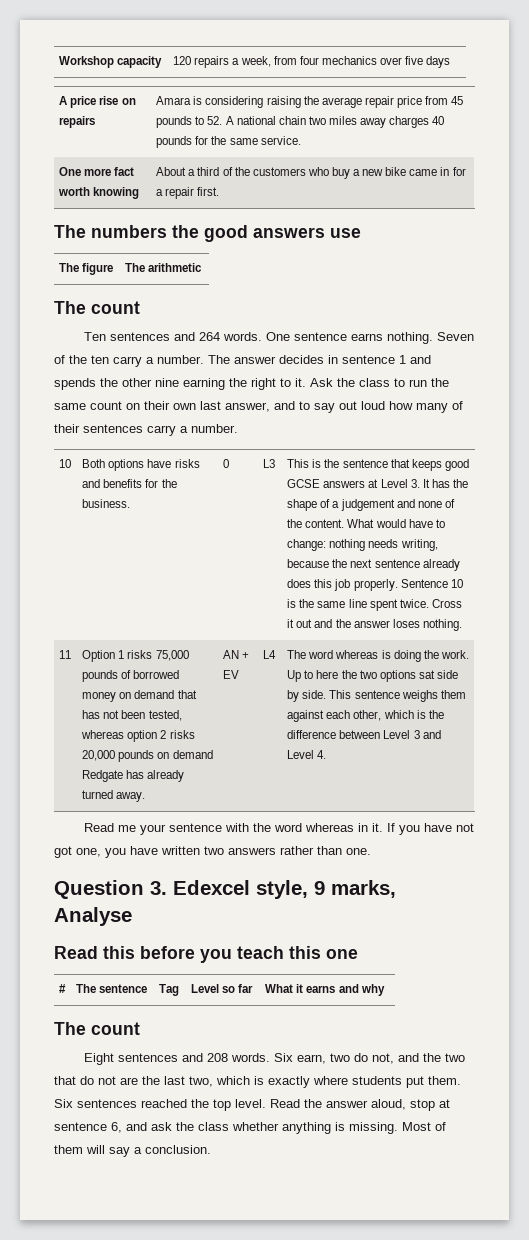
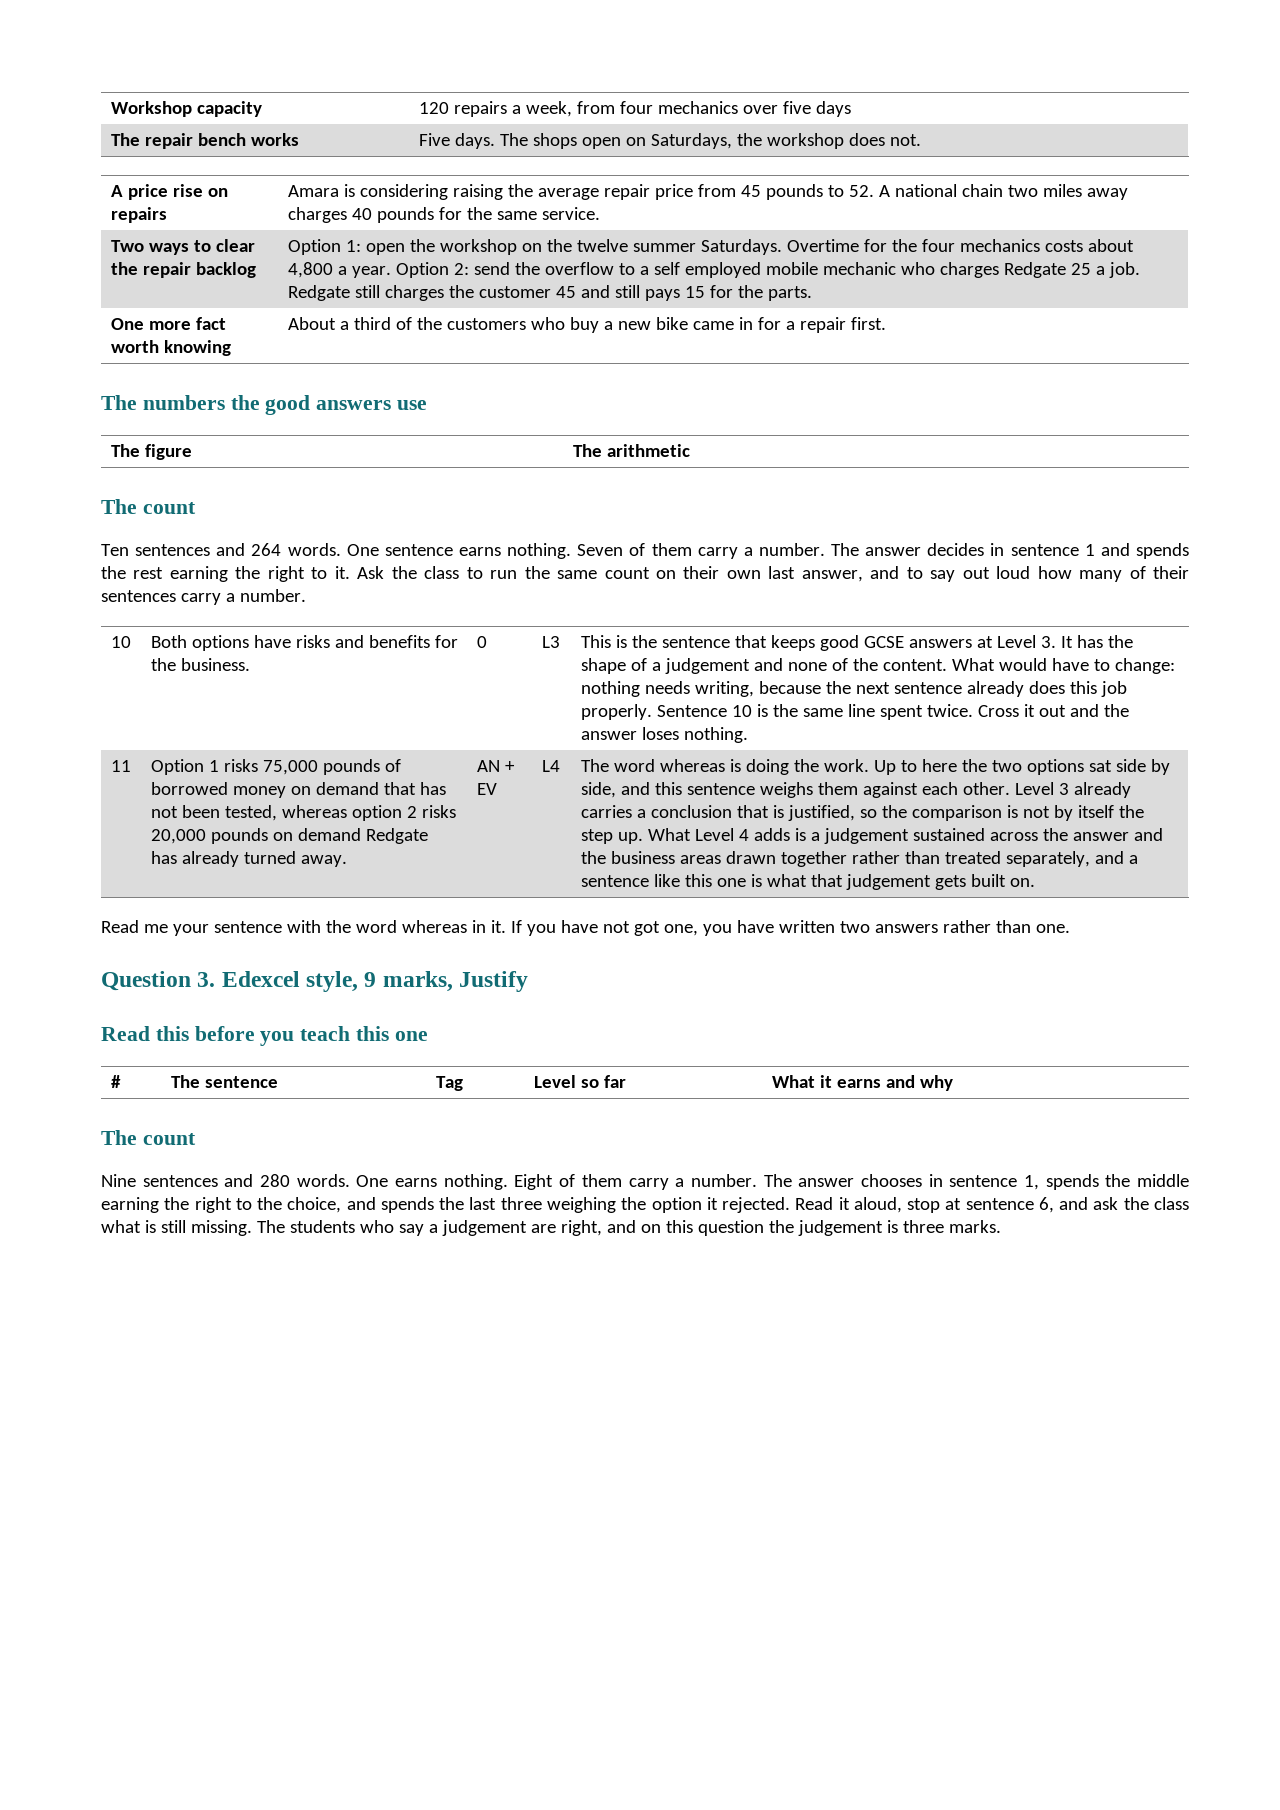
+ The repair bench works | Five days. The shops open on Saturdays, the workshop does not.
+ Two ways to clear the repair backlog | Option 1: open the workshop on the twelve summer Saturdays. Overtime for the four mechanics costs about 4,800 a year. Option 2: send the overflow to a self employed mobile mechanic who charges Redgate 25 a job. Redgate still charges the customer 45 and still pays 15 for the parts.
- Seven of the ten carry a number.
+ Seven of them carry a number.
- The answer decides in sentence 1 and spends the other nine earning the right to it.
+ The answer decides in sentence 1 and spends the rest earning the right to it.
- Up to here the two options sat side by side. This sentence weighs them against each other, which is the difference between Level 3 and Level 4.
+ Up to here the two options sat side by side, and this sentence weighs them against each other. Level 3 already carries a conclusion that is justified, so the comparison is not by itself the step up. What Level 4 adds is a judgement sustained across the answer and the business areas drawn together rather than treated separately, and a sentence like this one is what that judgement gets built on.
- Question 3. Edexcel style, 9 marks, Analyse
+ Question 3. Edexcel style, 9 marks, Justify
- Eight sentences and 208 words. Six earn, two do not, and the two that do not are the last two, which is exactly where students put them. Six sentences reached the top level. Read the answer aloud, stop at sentence 6, and ask the class whether anything is missing. Most of them will say a conclusion.
+ Nine sentences and 280 words. One earns nothing. Eight of them carry a number. The answer chooses in sentence 1, spends the middle earning the right to the choice, and spends the last three weighing the option it rejected. Read it aloud, stop at sentence 6, and ask the class what is still missing. The students who say a judgement are right, and on this question the judgement is three marks.

